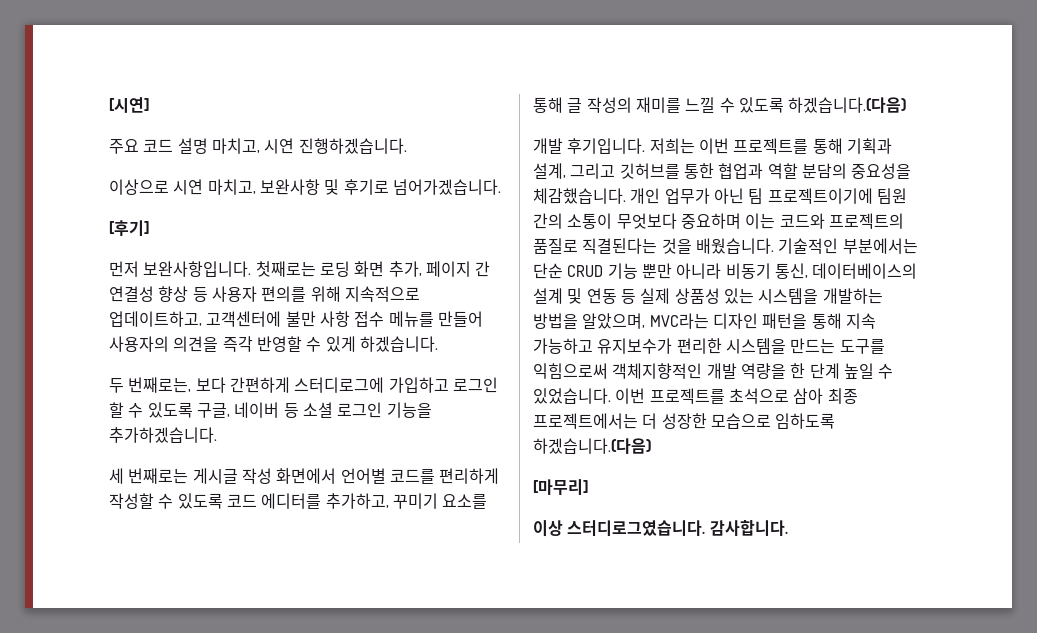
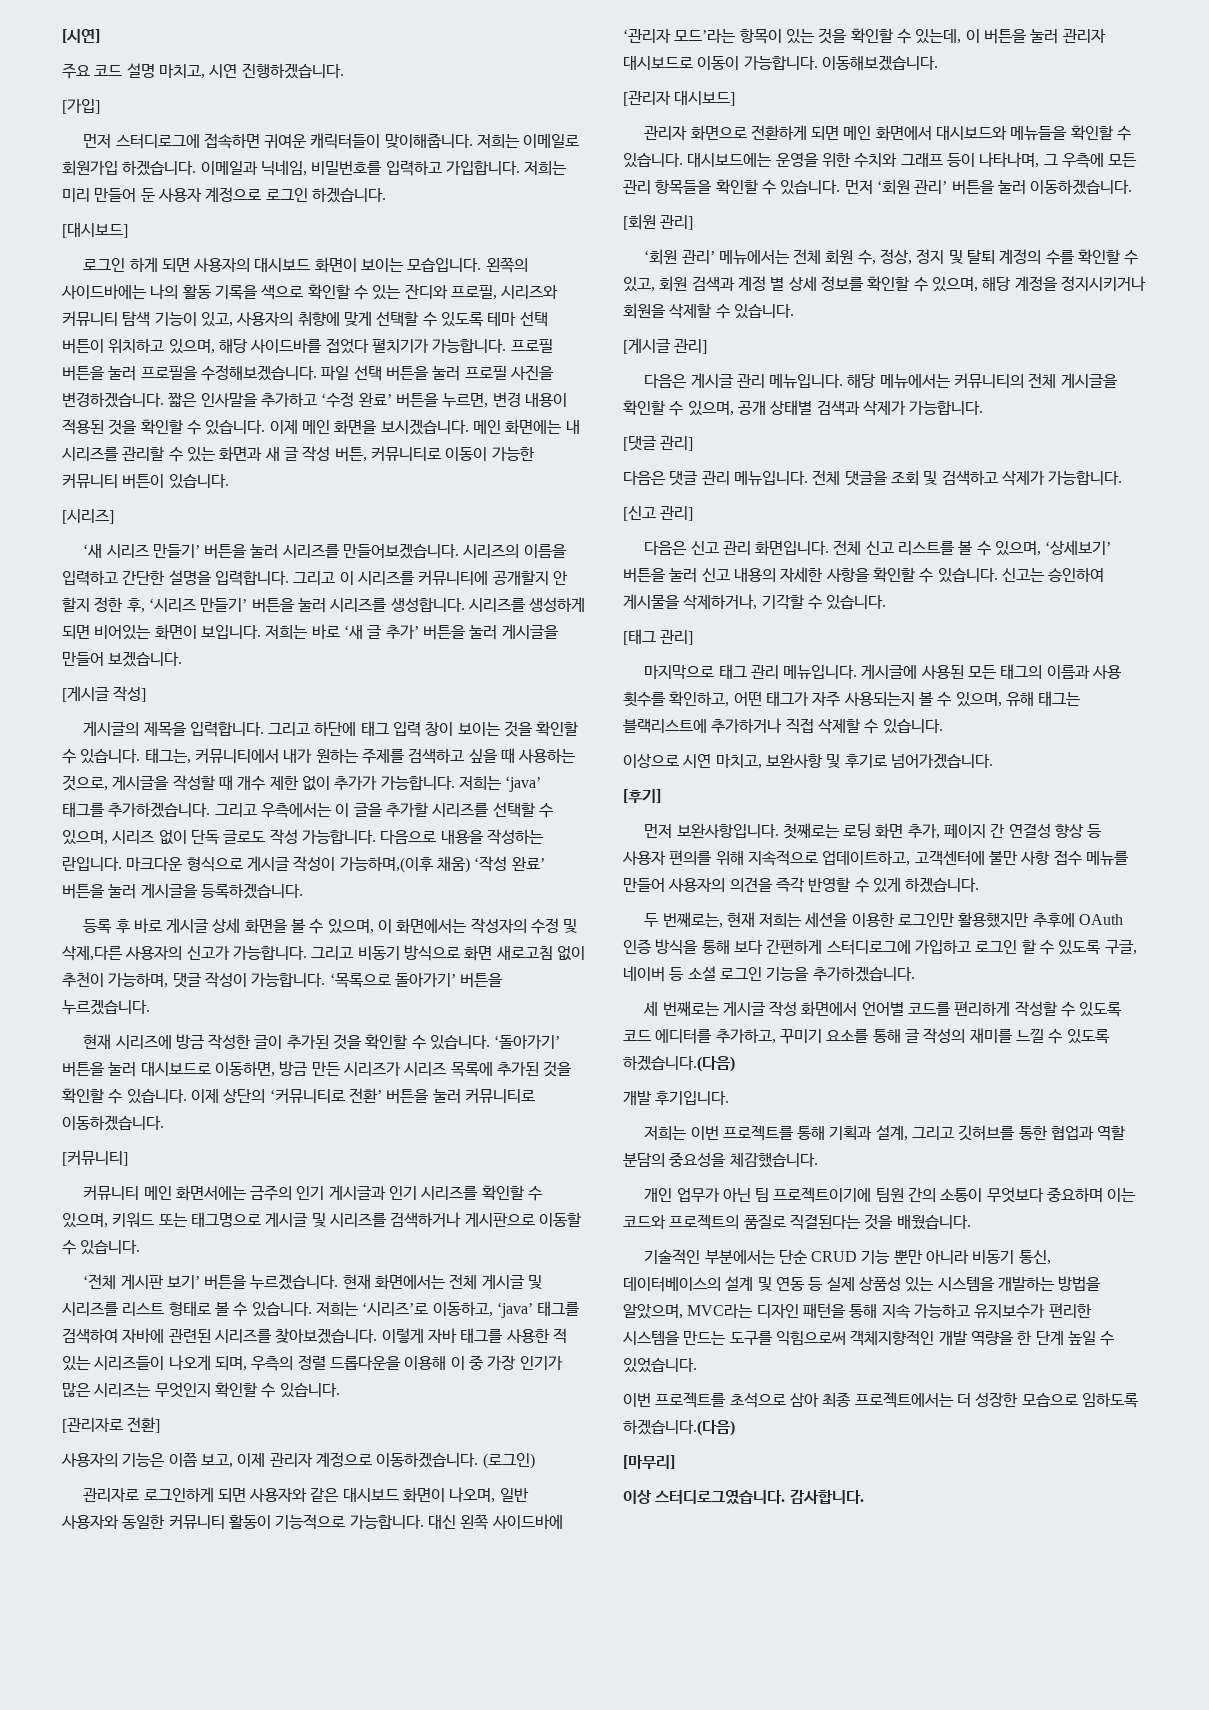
+ [가입]
+ 먼저 스터디로그에 접속하면 귀여운 캐릭터들이 맞이해줍니다. 저희는 이메일로 회원가입 하겠습니다. 이메일과 닉네임, 비밀번호를 입력하고 가입합니다. 저희는 미리 만들어 둔 사용자 계정으로 로그인 하겠습니다.
+ [대시보드]
+ 로그인 하게 되면 사용자의 대시보드 화면이 보이는 모습입니다. 왼쪽의 사이드바에는 나의 활동 기록을 색으로 확인할 수 있는 잔디와 프로필, 시리즈와 커뮤니티 탐색 기능이 있고, 사용자의 취향에 맞게 선택할 수 있도록 테마 선택 버튼이 위치하고 있으며, 해당 사이드바를 접었다 펼치기가 가능합니다. 프로필 버튼을 눌러 프로필을 수정해보겠습니다. 파일 선택 버튼을 눌러 프로필 사진을 변경하겠습니다. 짧은 인사말을 추가하고 ‘수정 완료’ 버튼을 누르면, 변경 내용이 적용된 것을 확인할 수 있습니다. 이제 메인 화면을 보시겠습니다. 메인 화면에는 내 시리즈를 관리할 수 있는 화면과 새 글 작성 버튼, 커뮤니티로 이동이 가능한 커뮤니티 버튼이 있습니다.
+ [시리즈]
+ ‘새 시리즈 만들기’ 버튼을 눌러 시리즈를 만들어보겠습니다. 시리즈의 이름을 입력하고 간단한 설명을 입력합니다. 그리고 이 시리즈를 커뮤니티에 공개할지 안 할지 정한 후, ‘시리즈 만들기’ 버튼을 눌러 시리즈를 생성합니다. 시리즈를 생성하게 되면 비어있는 화면이 보입니다. 저희는 바로 ‘새 글 추가’ 버튼을 눌러 게시글을 만들어 보겠습니다.
+ [게시글 작성]
+ 게시글의 제목을 입력합니다. 그리고 하단에 태그 입력 창이 보이는 것을 확인할 수 있습니다. 태그는, 커뮤니티에서 내가 원하는 주제를 검색하고 싶을 때 사용하는 것으로, 게시글을 작성할 때 개수 제한 없이 추가가 가능합니다. 저희는 ‘java’ 태그를 추가하겠습니다. 그리고 우측에서는 이 글을 추가할 시리즈를 선택할 수 있으며, 시리즈 없이 단독 글로도 작성 가능합니다. 다음으로 내용을 작성하는 란입니다. 마크다운 형식으로 게시글 작성이 가능하며,(이후 채움) ‘작성 완료’ 버튼을 눌러 게시글을 등록하겠습니다.
+ 등록 후 바로 게시글 상세 화면을 볼 수 있으며, 이 화면에서는 작성자의 수정 및 삭제,다른 사용자의 신고가 가능합니다. 그리고 비동기 방식으로 화면 새로고침 없이 추천이 가능하며, 댓글 작성이 가능합니다. ‘목록으로 돌아가기’ 버튼을 누르겠습니다.
+ 현재 시리즈에 방금 작성한 글이 추가된 것을 확인할 수 있습니다. ‘돌아가기’ 버튼을 눌러 대시보드로 이동하면, 방금 만든 시리즈가 시리즈 목록에 추가된 것을 확인할 수 있습니다. 이제 상단의 ‘커뮤니티로 전환’ 버튼을 눌러 커뮤니티로 이동하겠습니다.
+ [커뮤니티]
+ 커뮤니티 메인 화면서에는 금주의 인기 게시글과 인기 시리즈를 확인할 수 있으며, 키워드 또는 태그명으로 게시글 및 시리즈를 검색하거나 게시판으로 이동할 수 있습니다.
+ ‘전체 게시판 보기’ 버튼을 누르겠습니다. 현재 화면에서는 전체 게시글 및 시리즈를 리스트 형태로 볼 수 있습니다. 저희는 ‘시리즈’로 이동하고, ‘java’ 태그를 검색하여 자바에 관련된 시리즈를 찾아보겠습니다. 이렇게 자바 태그를 사용한 적 있는 시리즈들이 나오게 되며, 우측의 정렬 드롭다운을 이용해 이 중 가장 인기가 많은 시리즈는 무엇인지 확인할 수 있습니다.
+ [관리자로 전환]
+ 사용자의 기능은 이쯤 보고, 이제 관리자 계정으로 이동하겠습니다. (로그인)
+ 관리자로 로그인하게 되면 사용자와 같은 대시보드 화면이 나오며, 일반 사용자와 동일한 커뮤니티 활동이 기능적으로 가능합니다. 대신 왼쪽 사이드바에 ‘관리자 모드’라는 항목이 있는 것을 확인할 수 있는데, 이 버튼을 눌러 관리자 대시보드로 이동이 가능합니다. 이동해보겠습니다.
+ [관리자 대시보드]
+ 관리자 화면으로 전환하게 되면 메인 화면에서 대시보드와 메뉴들을 확인할 수 있습니다. 대시보드에는 운영을 위한 수치와 그래프 등이 나타나며, 그 우측에 모든 관리 항목들을 확인할 수 있습니다. 먼저 ‘회원 관리’ 버튼을 눌러 이동하겠습니다.
+ [회원 관리]
+ ‘회원 관리’ 메뉴에서는 전체 회원 수, 정상, 정지 및 탈퇴 계정의 수를 확인할 수 있고, 회원 검색과 계정 별 상세 정보를 확인할 수 있으며, 해당 계정을 정지시키거나 회원을 삭제할 수 있습니다.
+ [게시글 관리]
+ 다음은 게시글 관리 메뉴입니다. 해당 메뉴에서는 커뮤니티의 전체 게시글을 확인할 수 있으며, 공개 상태별 검색과 삭제가 가능합니다.
+ [댓글 관리]
+ 다음은 댓글 관리 메뉴입니다. 전체 댓글을 조회 및 검색하고 삭제가 가능합니다.
+ [신고 관리]
+ 다음은 신고 관리 화면입니다. 전체 신고 리스트를 볼 수 있으며, ‘상세보기’ 버튼을 눌러 신고 내용의 자세한 사항을 확인할 수 있습니다. 신고는 승인하여 게시물을 삭제하거나, 기각할 수 있습니다.
+ [태그 관리]
+ 마지막으로 태그 관리 메뉴입니다. 게시글에 사용된 모든 태그의 이름과 사용 횟수를 확인하고, 어떤 태그가 자주 사용되는지 볼 수 있으며, 유해 태그는 블랙리스트에 추가하거나 직접 삭제할 수 있습니다.
- 두 번째로는, 보다 간편하게 스터디로그에 가입하고 로그인 할 수 있도록 구글, 네이버 등 소셜 로그인 기능을 추가하겠습니다.
+ 두 번째로는, 현재 저희는 세션을 이용한 로그인만 활용했지만 추후에 OAuth 인증 방식을 통해 보다 간편하게 스터디로그에 가입하고 로그인 할 수 있도록 구글, 네이버 등 소셜 로그인 기능을 추가하겠습니다.
- 개발 후기입니다. 저희는 이번 프로젝트를 통해 기획과 설계, 그리고 깃허브를 통한 협업과 역할 분담의 중요성을 체감했습니다. 개인 업무가 아닌 팀 프로젝트이기에 팀원 간의 소통이 무엇보다 중요하며 이는 코드와 프로젝트의 품질로 직결된다는 것을 배웠습니다. 기술적인 부분에서는 단순 CRUD 기능 뿐만 아니라 비동기 통신, 데이터베이스의 설계 및 연동 등 실제 상품성 있는 시스템을 개발하는 방법을 알았으며, MVC라는 디자인 패턴을 통해 지속 가능하고 유지보수가 편리한 시스템을 만드는 도구를 익힘으로써 객체지향적인 개발 역량을 한 단계 높일 수 있었습니다. 이번 프로젝트를 초석으로 삼아 최종 프로젝트에서는 더 성장한 모습으로 임하도록 하겠습니다.(다음)
+ 개발 후기입니다.
+ 저희는 이번 프로젝트를 통해 기획과 설계, 그리고 깃허브를 통한 협업과 역할 분담의 중요성을 체감했습니다.
+ 개인 업무가 아닌 팀 프로젝트이기에 팀원 간의 소통이 무엇보다 중요하며 이는 코드와 프로젝트의 품질로 직결된다는 것을 배웠습니다.
+ 기술적인 부분에서는 단순 CRUD 기능 뿐만 아니라 비동기 통신, 데이터베이스의 설계 및 연동 등 실제 상품성 있는 시스템을 개발하는 방법을 알았으며, MVC라는 디자인 패턴을 통해 지속 가능하고 유지보수가 편리한 시스템을 만드는 도구를 익힘으로써 객체지향적인 개발 역량을 한 단계 높일 수 있었습니다.
+ 이번 프로젝트를 초석으로 삼아 최종 프로젝트에서는 더 성장한 모습으로 임하도록 하겠습니다.(다음)

